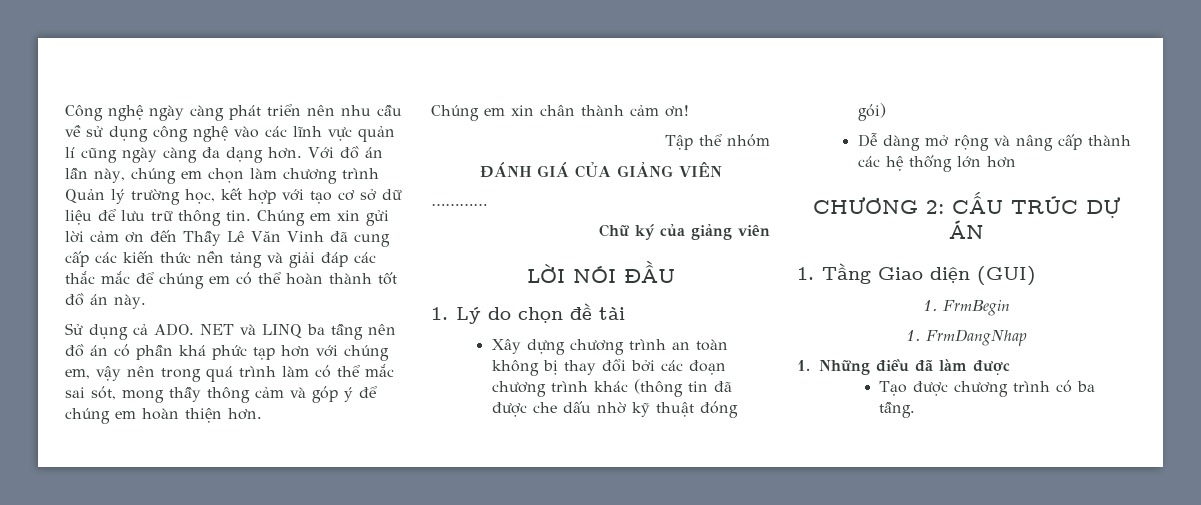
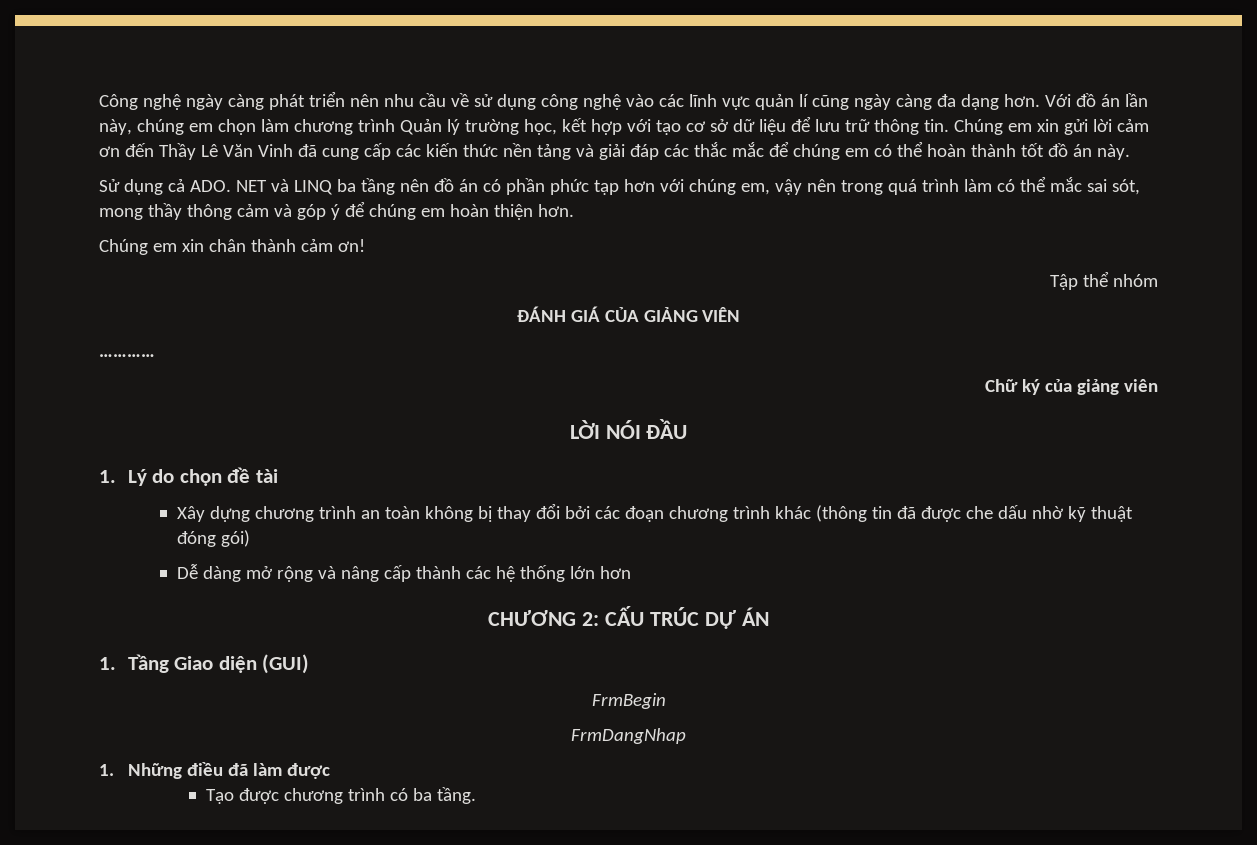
- Sử dụng cả ADO. NET và LINQ ba tầng nên đồ án có phần khá phức tạp hơn với chúng em, vậy nên trong quá trình làm có thể mắc sai sót, mong thầy thông cảm và góp ý để chúng em hoàn thiện hơn.
+ Sử dụng cả ADO. NET và LINQ ba tầng nên đồ án có phần phức tạp hơn với chúng em, vậy nên trong quá trình làm có thể mắc sai sót, mong thầy thông cảm và góp ý để chúng em hoàn thiện hơn.
- 1. FrmBegin
+ FrmBegin
- 1. FrmDangNhap
+ FrmDangNhap

